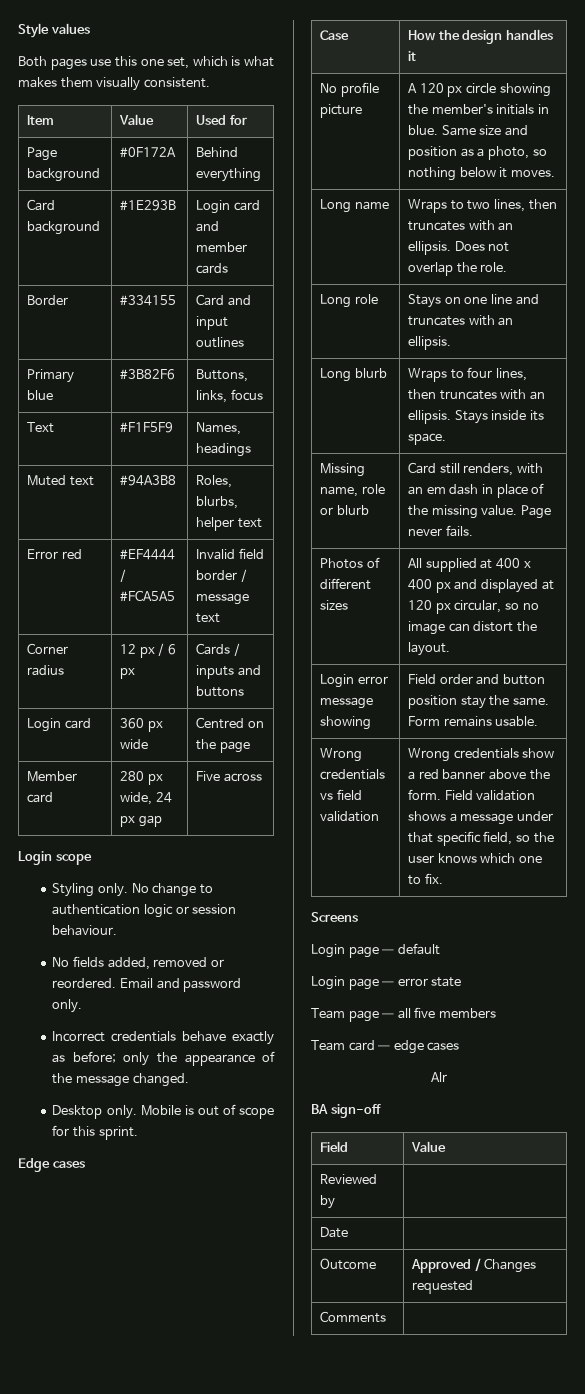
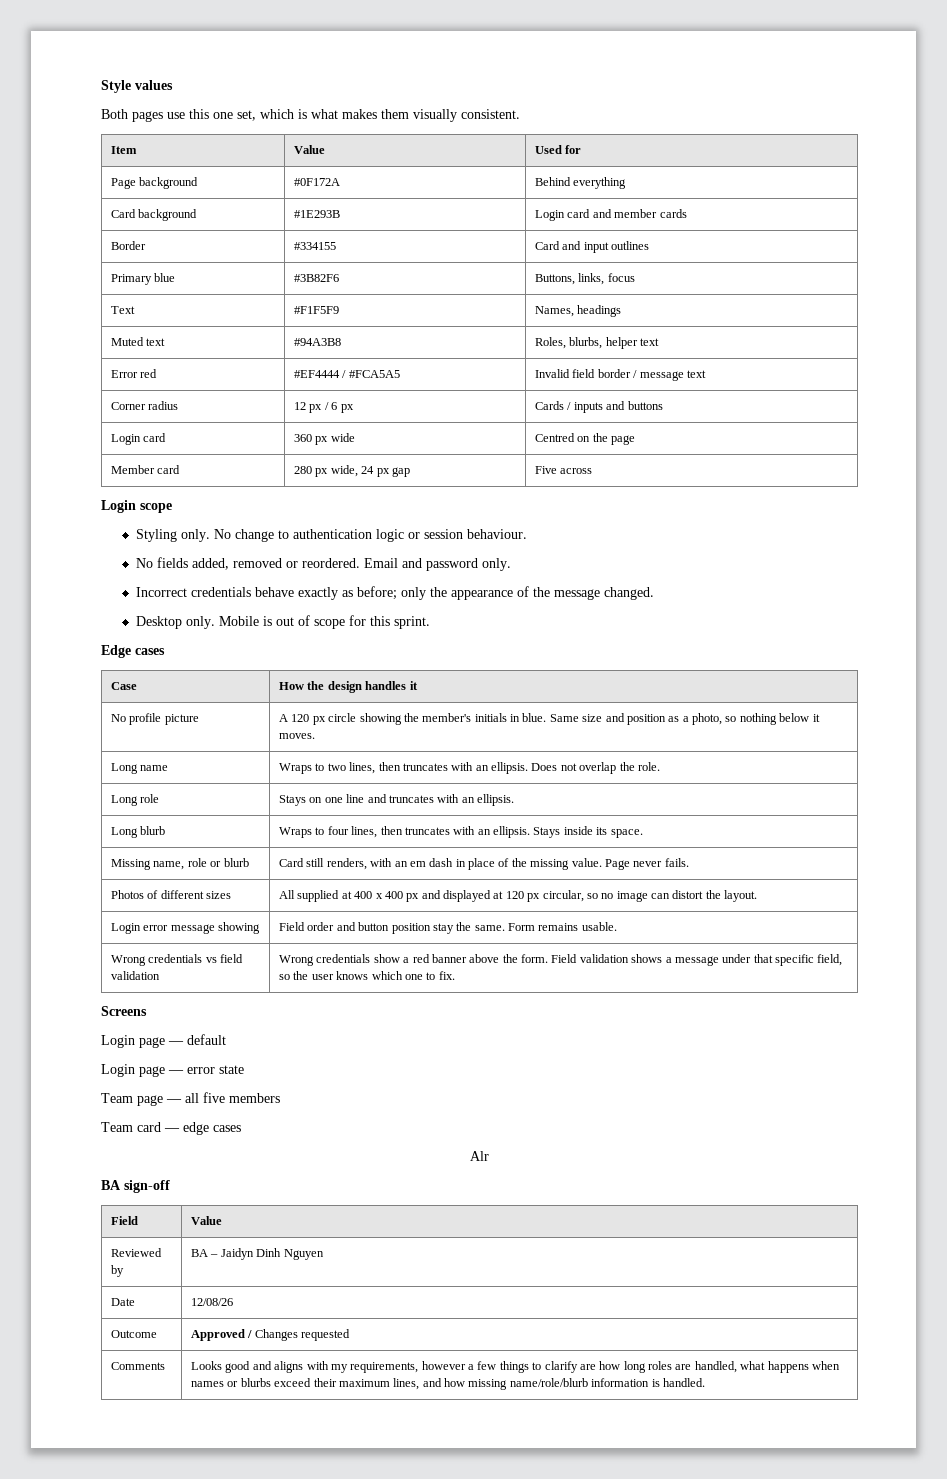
- Reviewed by |
+ Reviewed by | BA – Jaidyn Dinh Nguyen
- Date |
+ Date | 12/08/26
- Comments |
+ Comments | Looks good and aligns with my requirements, however a few things to clarify are how long roles are handled, what happens when names or blurbs exceed their maximum lines, and how missing name/role/blurb information is handled.

